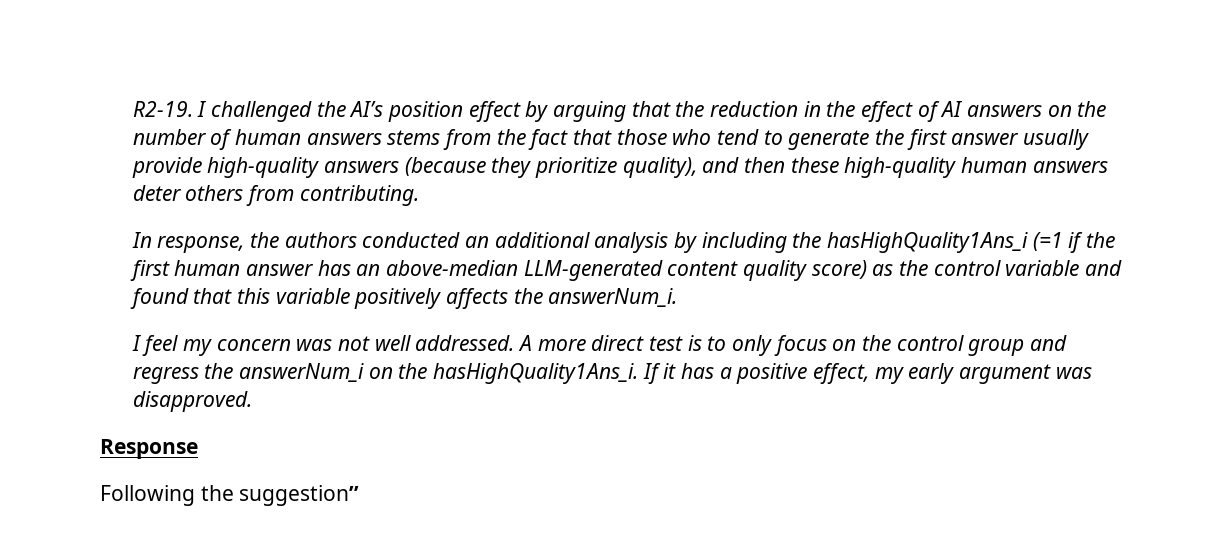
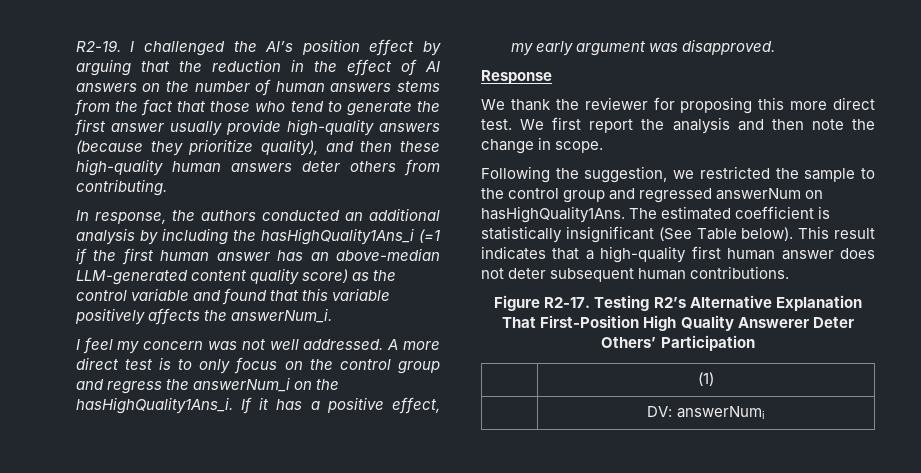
- Following the suggestion’’
+ We thank the reviewer for proposing this more direct test. We first report the analysis and then note the change in scope.
+ Following the suggestion, we restricted the sample to the control group and regressed answerNum on hasHighQuality1Ans. The estimated coefficient is statistically insignificant (See Table below). This result indicates that a high-quality first human answer does not deter subsequent human contributions.
+ Figure R2-17. Testing R2’s Alternative Explanation That First-Position High Quality Answerer Deter Others’ Participation
+ | (1)
+ | DV: answerNumi

